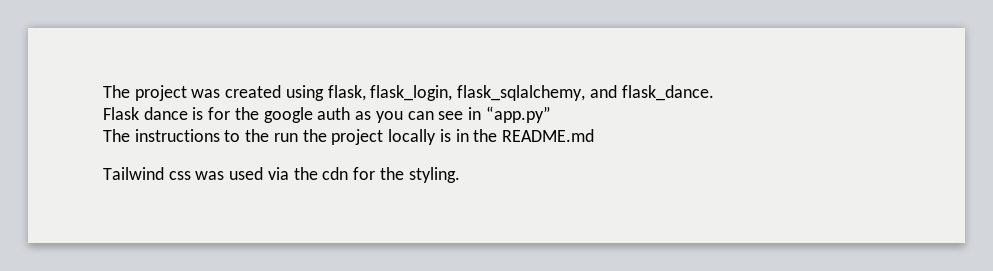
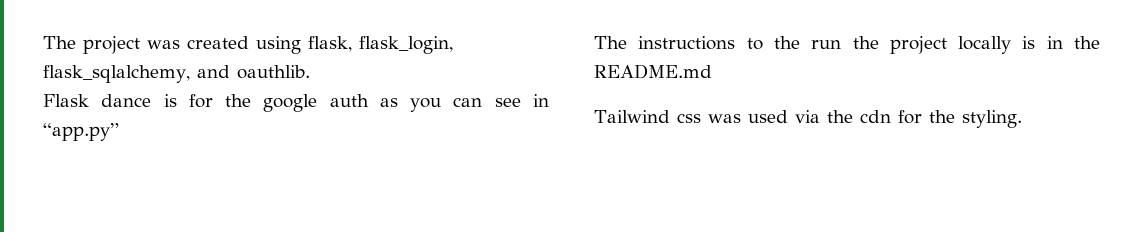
- The project was created using flask, flask_login, flask_sqlalchemy, and flask_dance.
+ The project was created using flask, flask_login, flask_sqlalchemy, and oauthlib.

